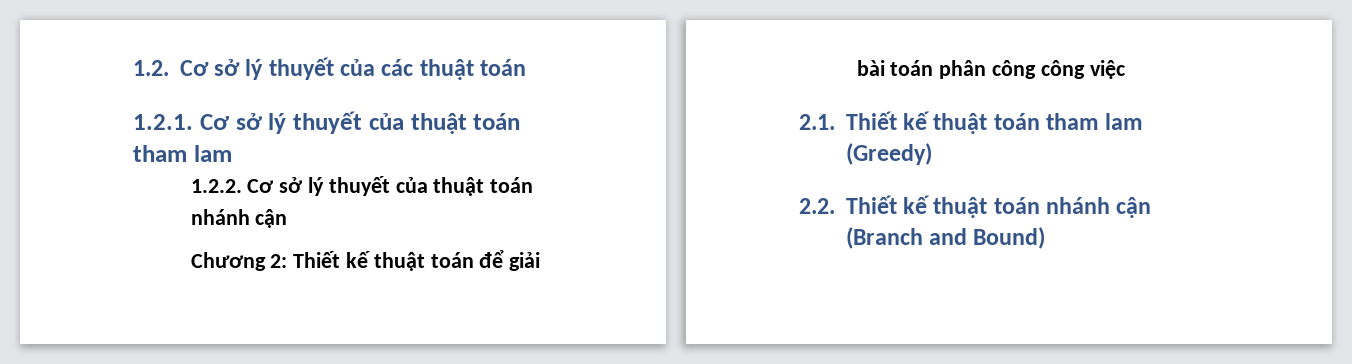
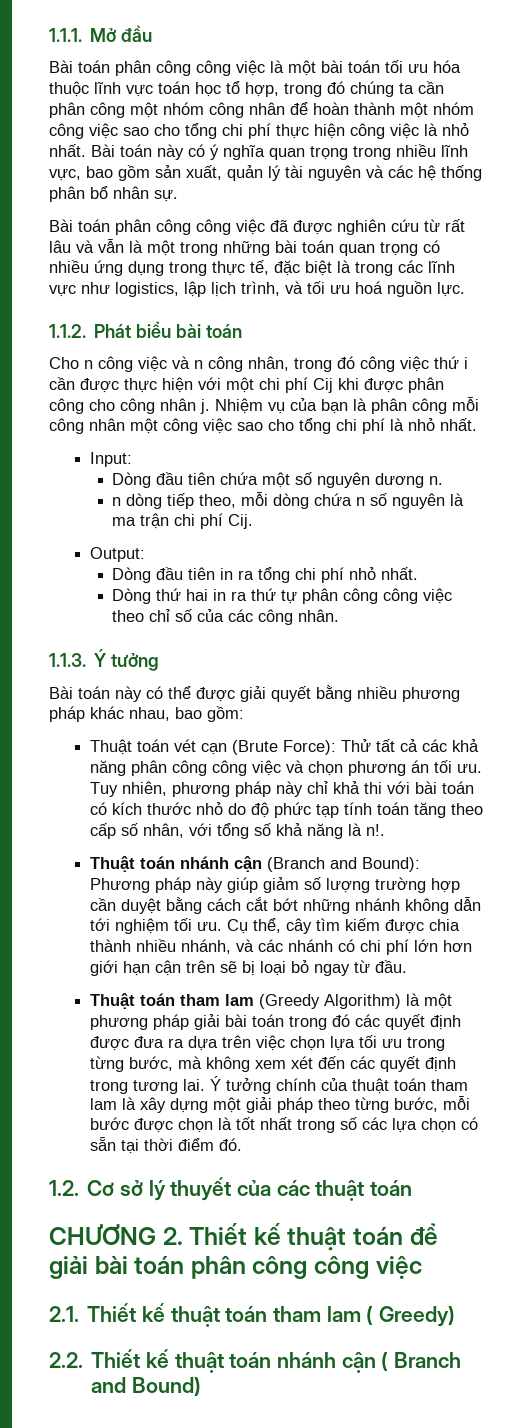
+ 1.1.1. Mở đầu
+ Bài toán phân công công việc là một bài toán tối ưu hóa thuộc lĩnh vực toán học tổ hợp, trong đó chúng ta cần phân công một nhóm công nhân để hoàn thành một nhóm công việc sao cho tổng chi phí thực hiện công việc là nhỏ nhất. Bài toán này có ý nghĩa quan trọng trong nhiều lĩnh vực, bao gồm sản xuất, quản lý tài nguyên và các hệ thống phân bổ nhân sự.
+ Bài toán phân công công việc đã được nghiên cứu từ rất lâu và vẫn là một trong những bài toán quan trọng có nhiều ứng dụng trong thực tế, đặc biệt là trong các lĩnh vực như logistics, lập lịch trình, và tối ưu hoá nguồn lực.
+ 1.1.2. Phát biểu bài toán
+ Cho n công việc và n công nhân, trong đó công việc thứ i cần được thực hiện với một chi phí Cij khi được phân công cho công nhân j. Nhiệm vụ của bạn là phân công mỗi công nhân một công việc sao cho tổng chi phí là nhỏ nhất.
+ Input:
+ Dòng đầu tiên chứa một số nguyên dương n.
+ n dòng tiếp theo, mỗi dòng chứa n số nguyên là ma trận chi phí Cij.
+ Output:
+ Dòng đầu tiên in ra tổng chi phí nhỏ nhất.
+ Dòng thứ hai in ra thứ tự phân công công việc theo chỉ số của các công nhân.
+ 1.1.3. Ý tưởng
+ Bài toán này có thể được giải quyết bằng nhiều phương pháp khác nhau, bao gồm:
+ Thuật toán vét cạn (Brute Force): Thử tất cả các khả năng phân công công việc và chọn phương án tối ưu. Tuy nhiên, phương pháp này chỉ khả thi với bài toán có kích thước nhỏ do độ phức tạp tính toán tăng theo cấp số nhân, với tổng số khả năng là n!.
+ Thuật toán nhánh cận (Branch and Bound): Phương pháp này giúp giảm số lượng trường hợp cần duyệt bằng cách cắt bớt những nhánh không dẫn tới nghiệm tối ưu. Cụ thể, cây tìm kiếm được chia thành nhiều nhánh, và các nhánh có chi phí lớn hơn giới hạn cận trên sẽ bị loại bỏ ngay từ đầu.
+ Thuật toán tham lam (Greedy Algorithm) là một phương pháp giải bài toán trong đó các quyết định được đưa ra dựa trên việc chọn lựa tối ưu trong từng bước, mà không xem xét đến các quyết định trong tương lai. Ý tưởng chính của thuật toán tham lam là xây dựng một giải pháp theo từng bước, mỗi bước được chọn là tốt nhất trong số các lựa chọn có sẵn tại thời điểm đó.
- 1.2.1. Cơ sở lý thuyết của thuật toán tham lam
- 1.2.2. Cơ sở lý thuyết của thuật toán nhánh cận
- Chương 2: Thiết kế thuật toán để giải bài toán phân công công việc
+ CHƯƠNG 2. Thiết kế thuật toán để giải bài toán phân công công việc
- 2.1. Thiết kế thuật toán tham lam (Greedy)
+ 2.1. Thiết kế thuật toán tham lam ( Greedy)
- 2.2. Thiết kế thuật toán nhánh cận (Branch and Bound)
+ 2.2. Thiết kế thuật toán nhánh cận ( Branch and Bound)

